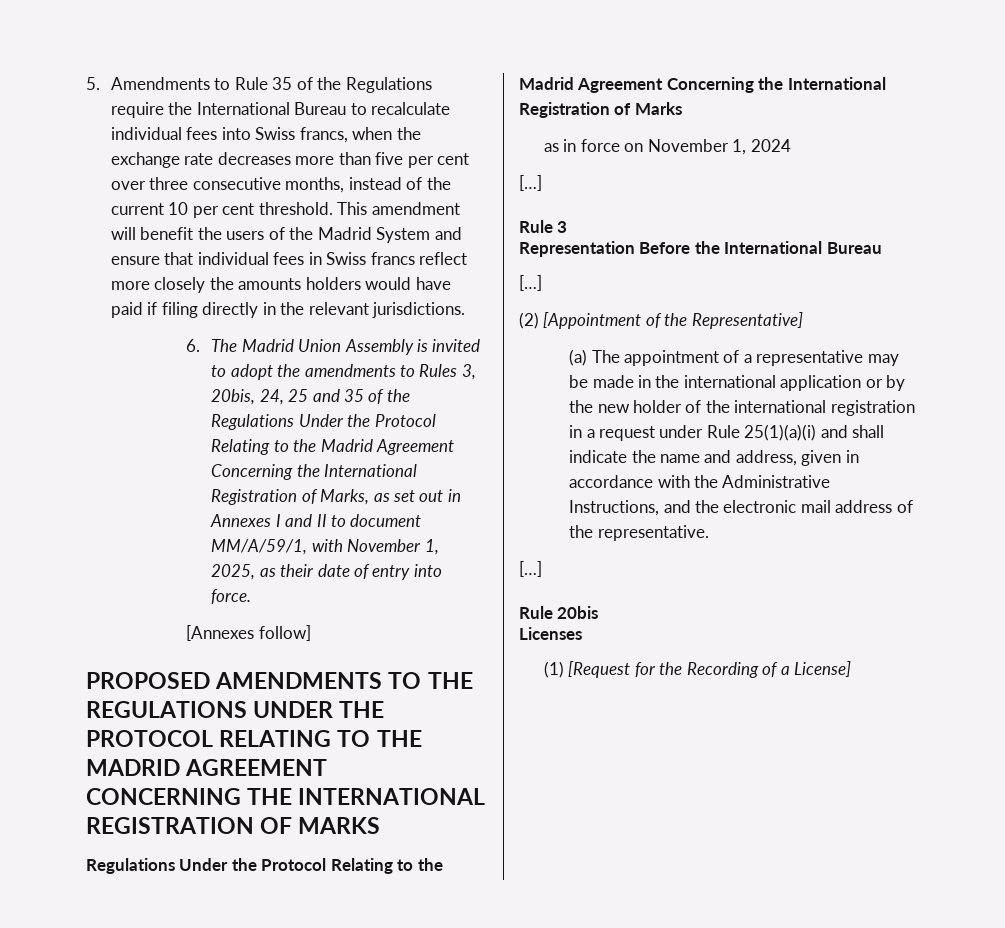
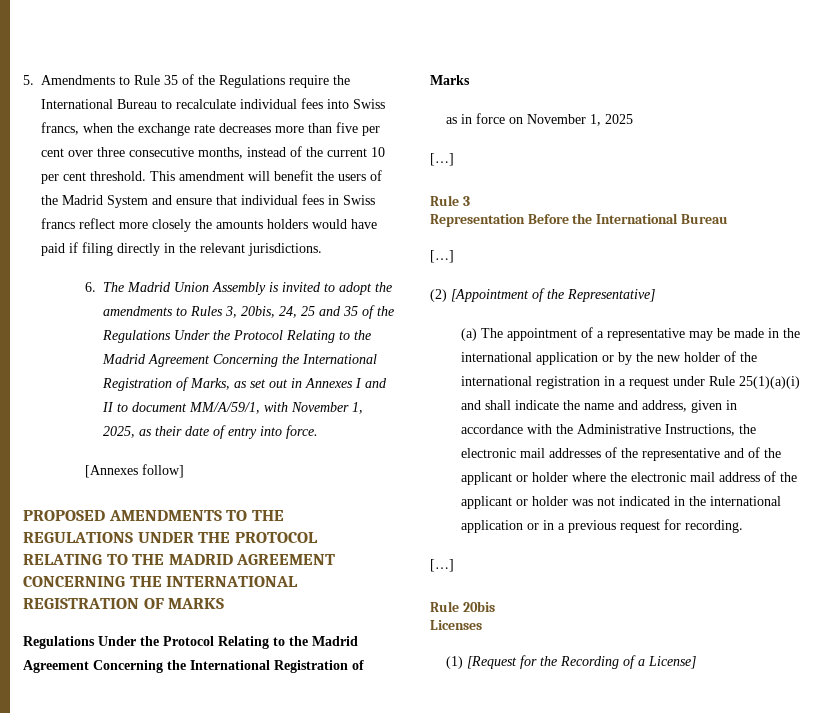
- as in force on November 1, 2024
+ as in force on November 1, 2025
- (a) The appointment of a representative may be made in the international application or by the new holder of the international registration in a request under Rule 25(1)(a)(i) and shall indicate the name and address, given in accordance with the Administrative Instructions, and the electronic mail address of the representative.
+ (a) The appointment of a representative may be made in the international application or by the new holder of the international registration in a request under Rule 25(1)(a)(i) and shall indicate the name and address, given in accordance with the Administrative Instructions, the electronic mail addresses of the representative and of the applicant or holder where the electronic mail address of the applicant or holder was not indicated in the international application or in a previous request for recording.

